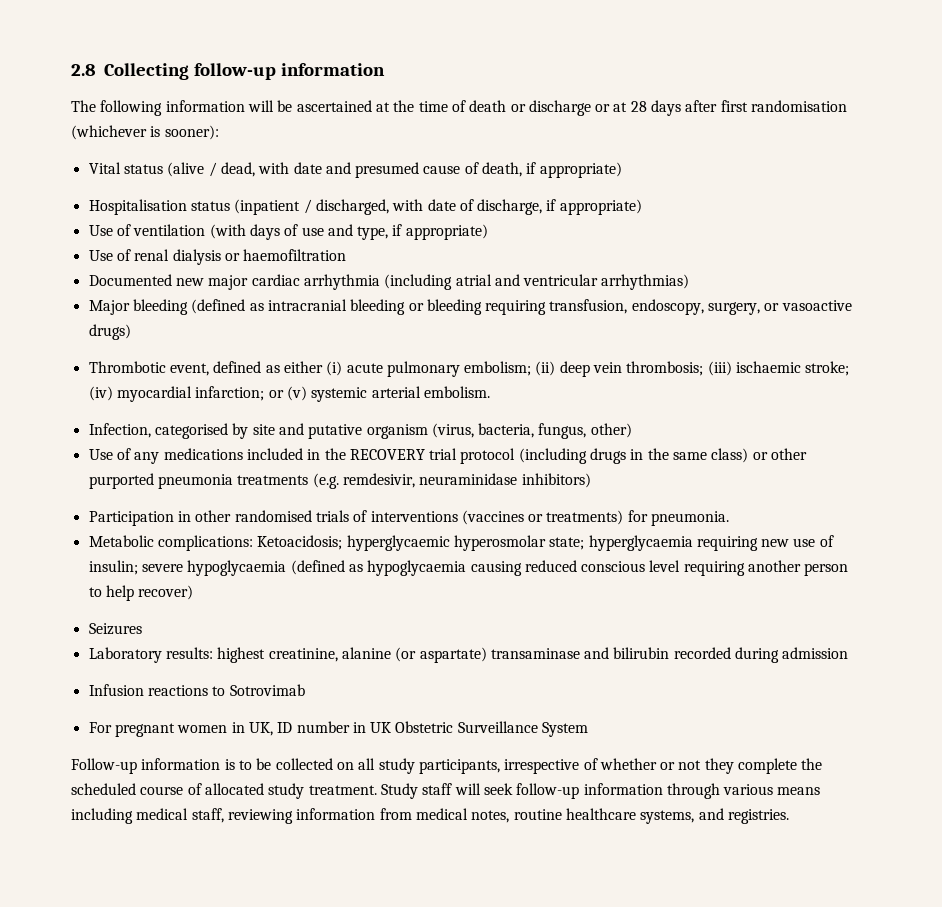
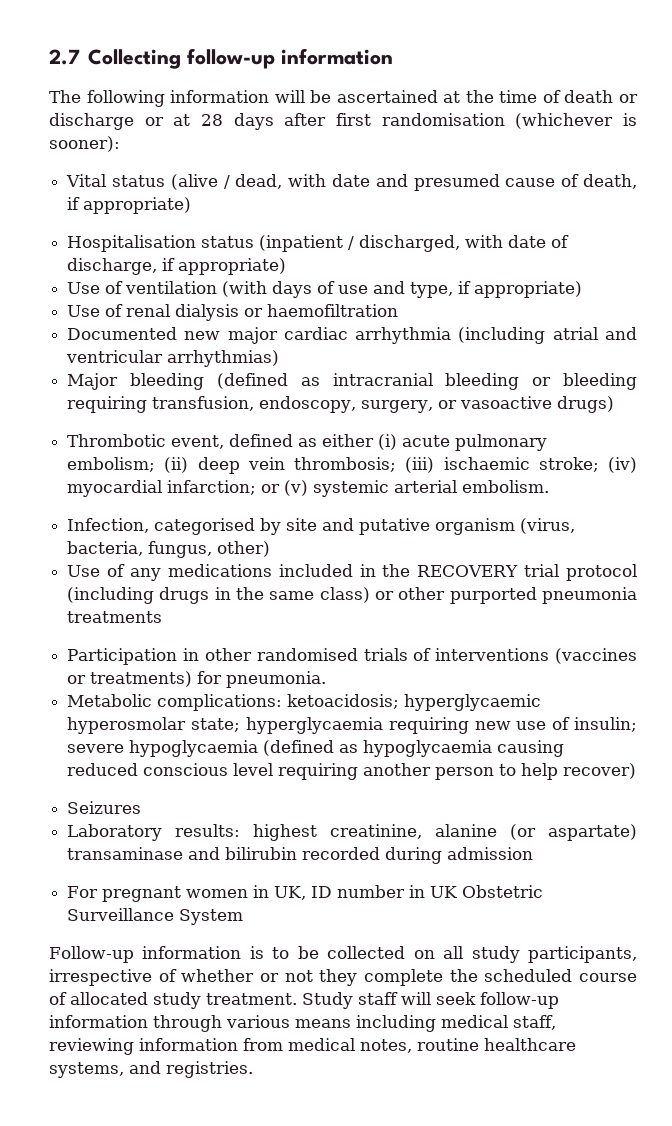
- 2.8 Collecting follow-up information
+ 2.7 Collecting follow-up information
- Use of any medications included in the RECOVERY trial protocol (including drugs in the same class) or other purported pneumonia treatments (e.g. remdesivir, neuraminidase inhibitors)
+ Use of any medications included in the RECOVERY trial protocol (including drugs in the same class) or other purported pneumonia treatments
- Metabolic complications: Ketoacidosis; hyperglycaemic hyperosmolar state; hyperglycaemia requiring new use of insulin; severe hypoglycaemia (defined as hypoglycaemia causing reduced conscious level requiring another person to help recover)
+ Metabolic complications: ketoacidosis; hyperglycaemic hyperosmolar state; hyperglycaemia requiring new use of insulin; severe hypoglycaemia (defined as hypoglycaemia causing reduced conscious level requiring another person to help recover)
- Infusion reactions to Sotrovimab

